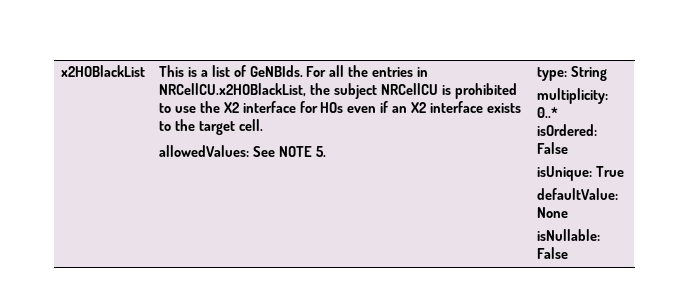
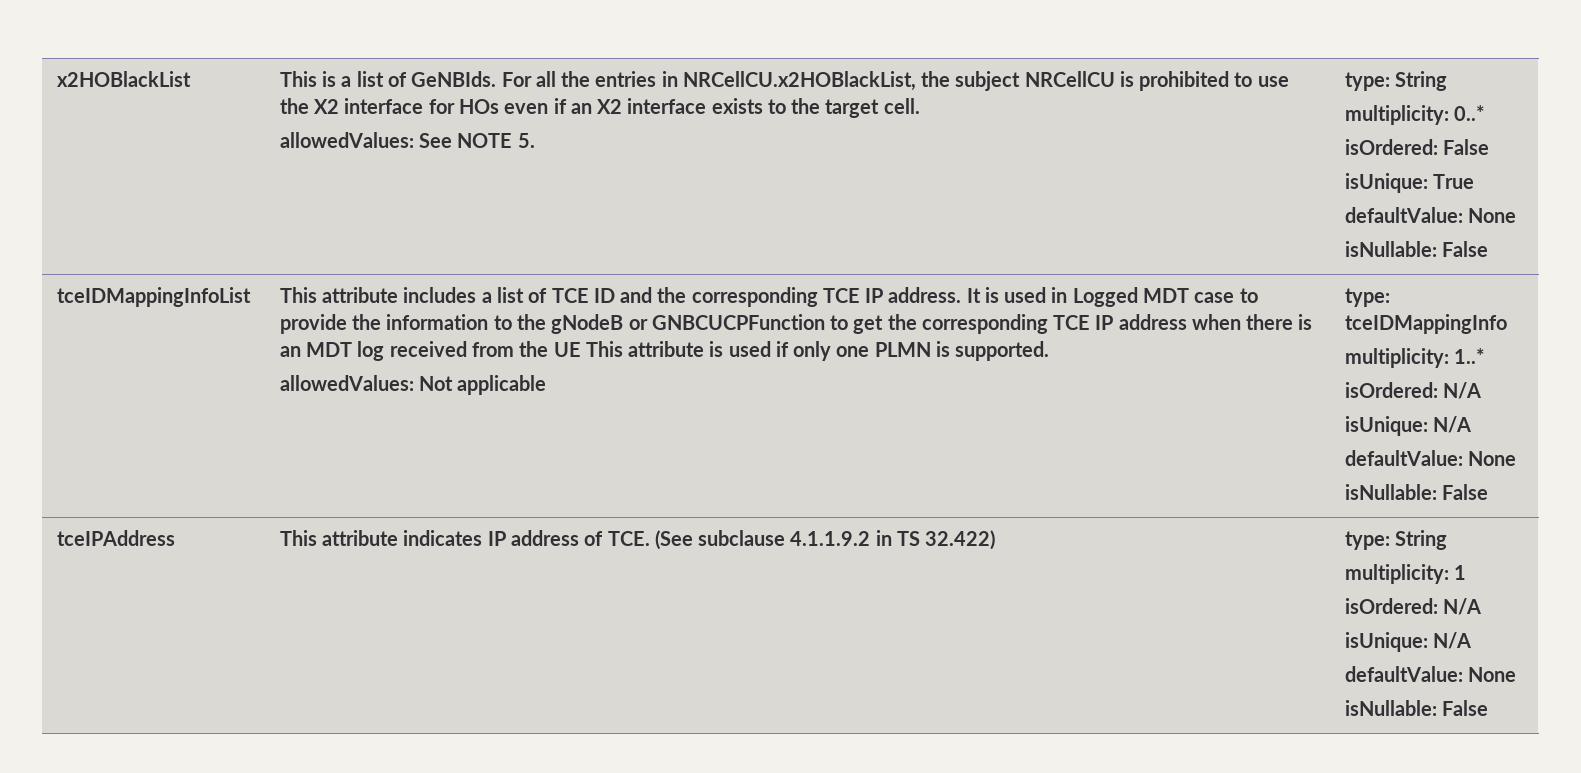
+ tceIDMappingInfoList | This attribute includes a list of TCE ID and the corresponding TCE IP address. It is used in Logged MDT case to provide the information to the gNodeB or GNBCUCPFunction to get the corresponding TCE IP address when there is an MDT log received from the UE This attribute is used if only one PLMN is supported.
+ allowedValues: Not applicable | type: tceIDMappingInfo
+ multiplicity: 1..*
+ isOrdered: N/A
+ isUnique: N/A
+ defaultValue: None
+ isNullable: False
+ tceIPAddress | This attribute indicates IP address of TCE. (See subclause 4.1.1.9.2 in TS 32.422) | type: String
+ multiplicity: 1
+ isOrdered: N/A
+ isUnique: N/A
+ defaultValue: None
+ isNullable: False

